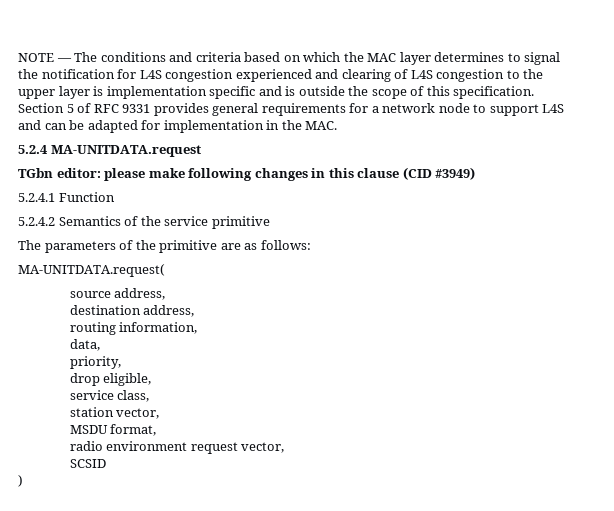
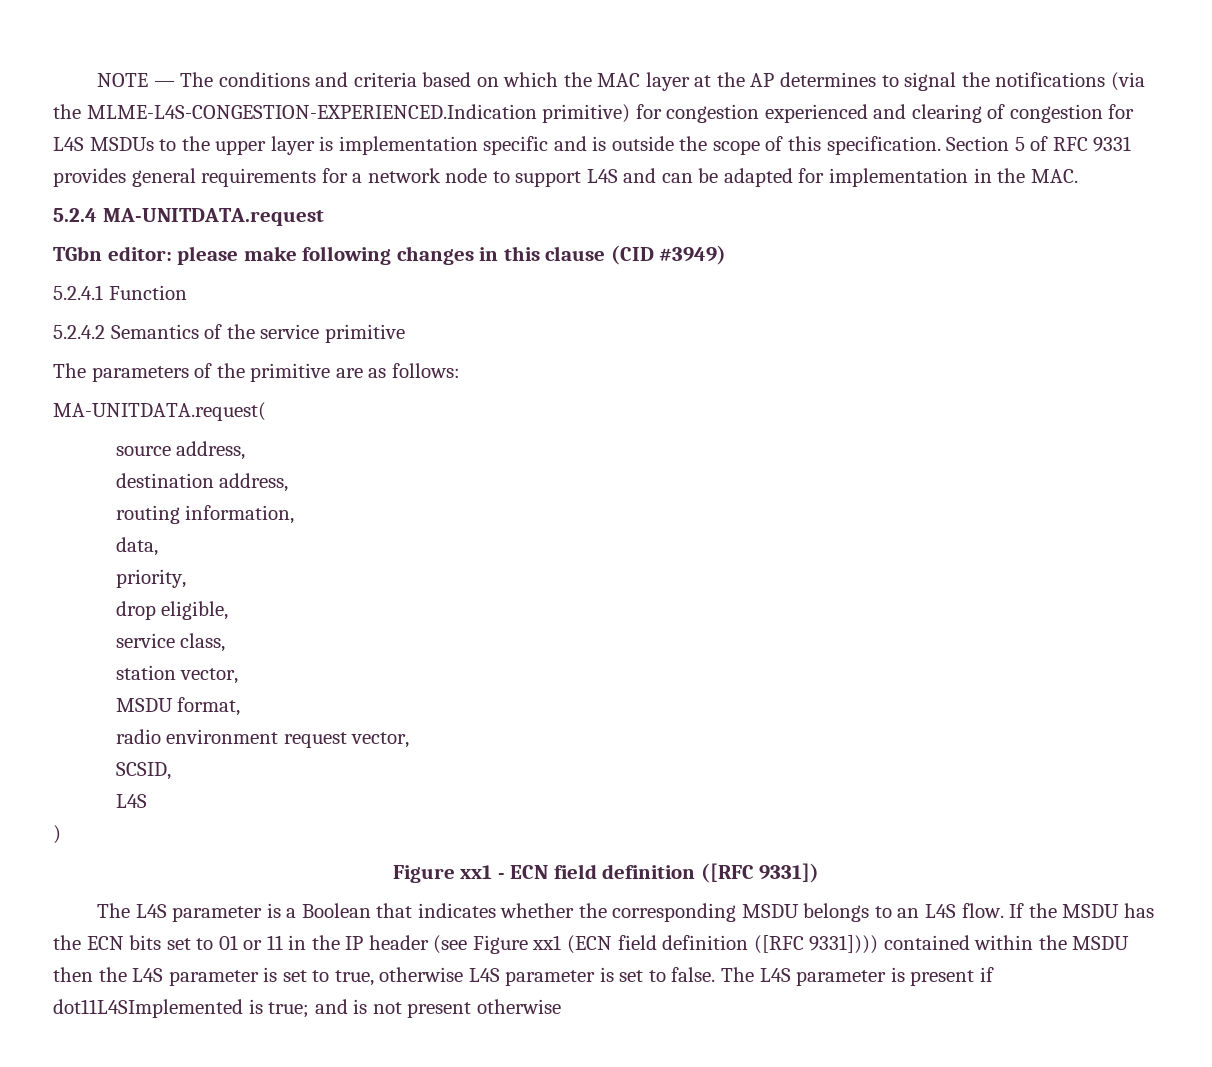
- NOTE — The conditions and criteria based on which the MAC layer determines to signal the notification for L4S congestion experienced and clearing of L4S congestion to the upper layer is implementation specific and is outside the scope of this specification.
+ NOTE — The conditions and criteria based on which the MAC layer at the AP determines to signal the notifications (via the MLME-L4S-CONGESTION-EXPERIENCED.Indication primitive) for congestion experienced and clearing of congestion for L4S MSDUs to the upper layer is implementation specific and is outside the scope of this specification.
- SCSID
+ SCSID,
+ L4S
+ Figure xx1 - ECN field definition ([RFC 9331])
+ The L4S parameter is a Boolean that indicates whether the corresponding MSDU belongs to an L4S flow. If the MSDU has the ECN bits set to 01 or 11 in the IP header (see Figure xx1 (ECN field definition ([RFC 9331]))) contained within the MSDU then the L4S parameter is set to true, otherwise L4S parameter is set to false. The L4S parameter is present if dot11L4SImplemented is true; and is not present otherwise

